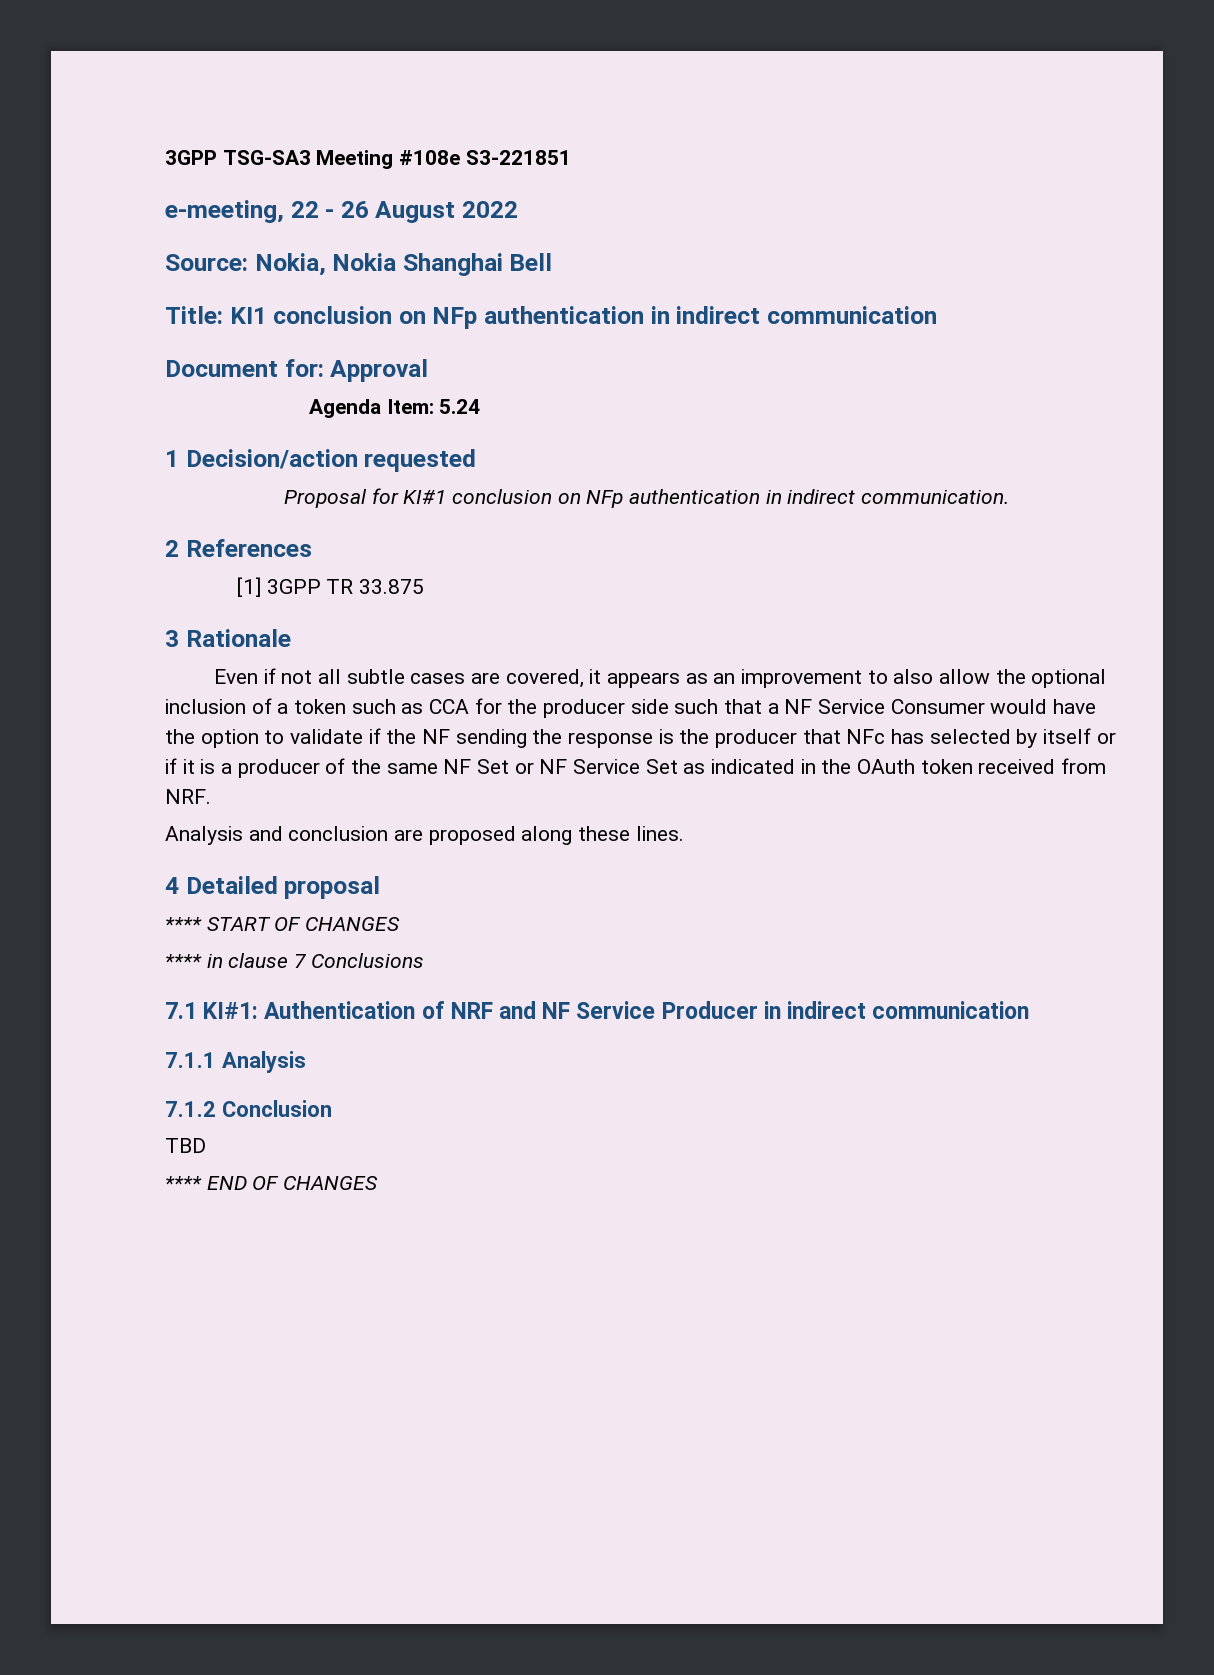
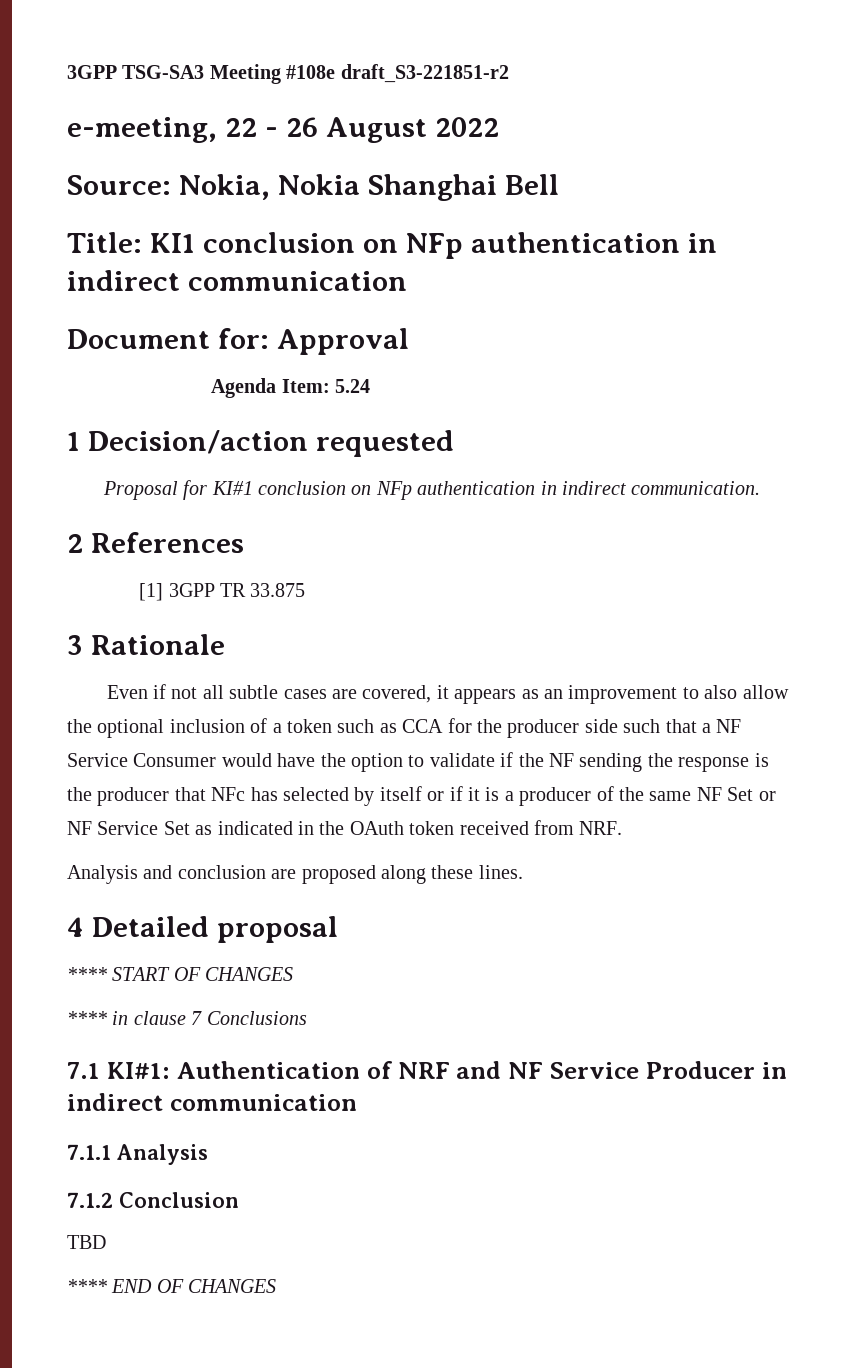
- 3GPP TSG-SA3 Meeting #108e S3-221851
+ 3GPP TSG-SA3 Meeting #108e draft_S3-221851-r2

